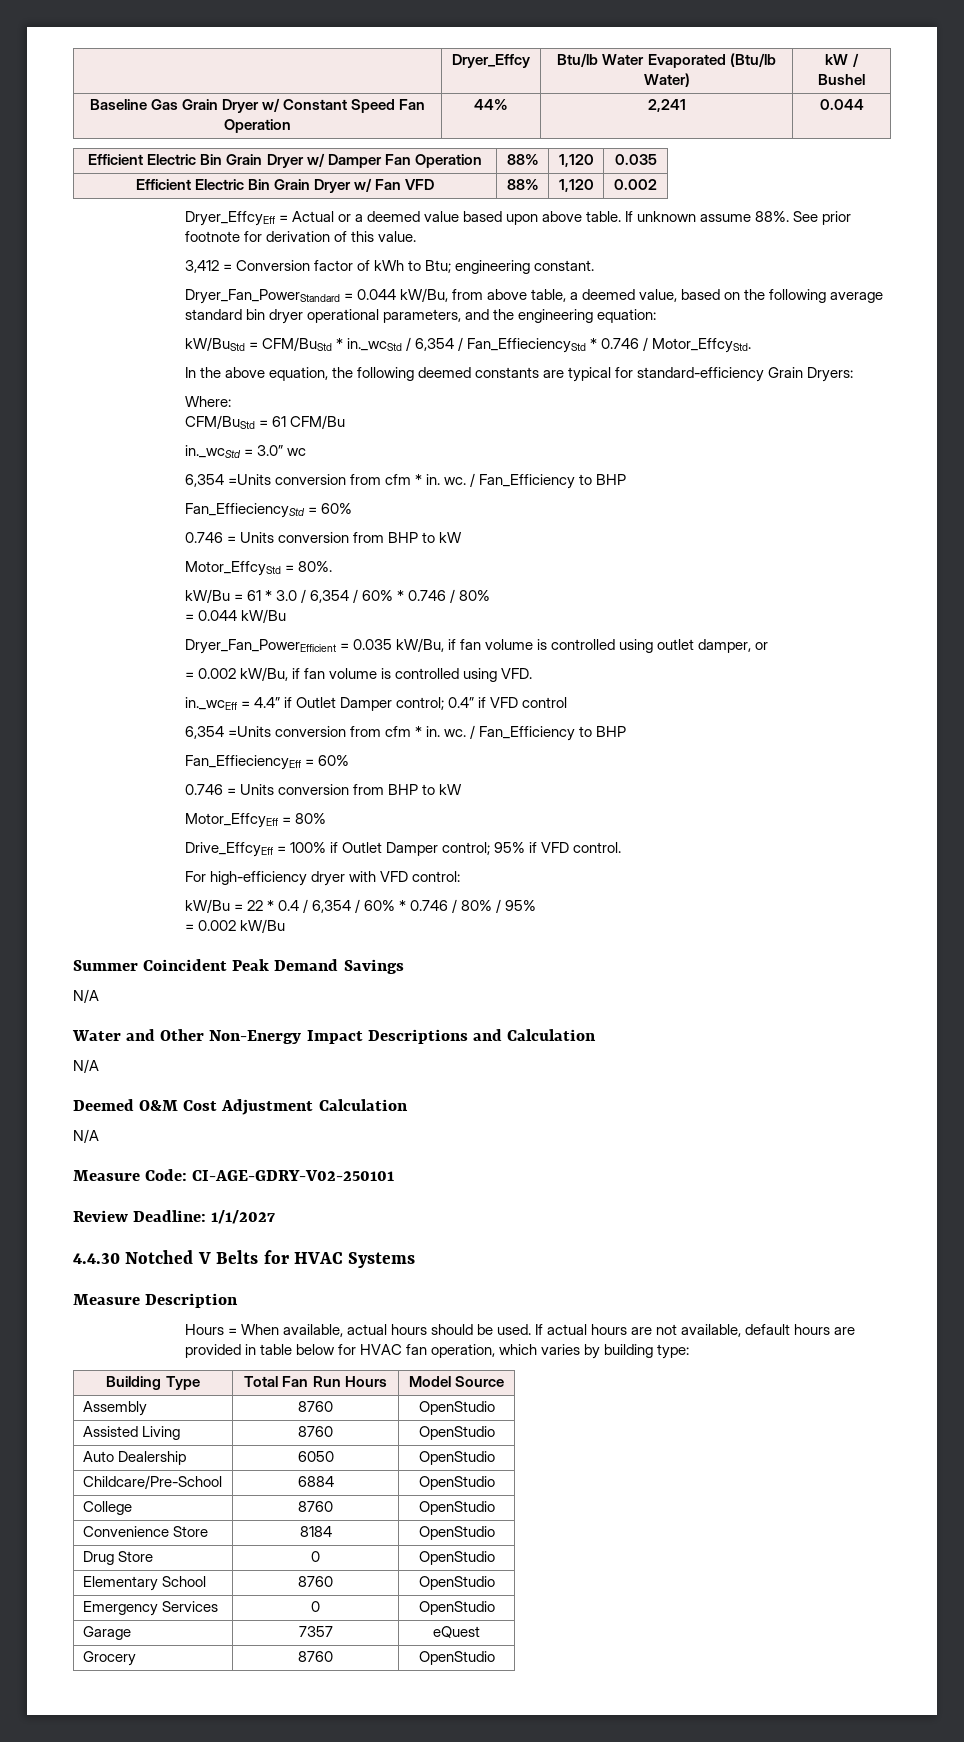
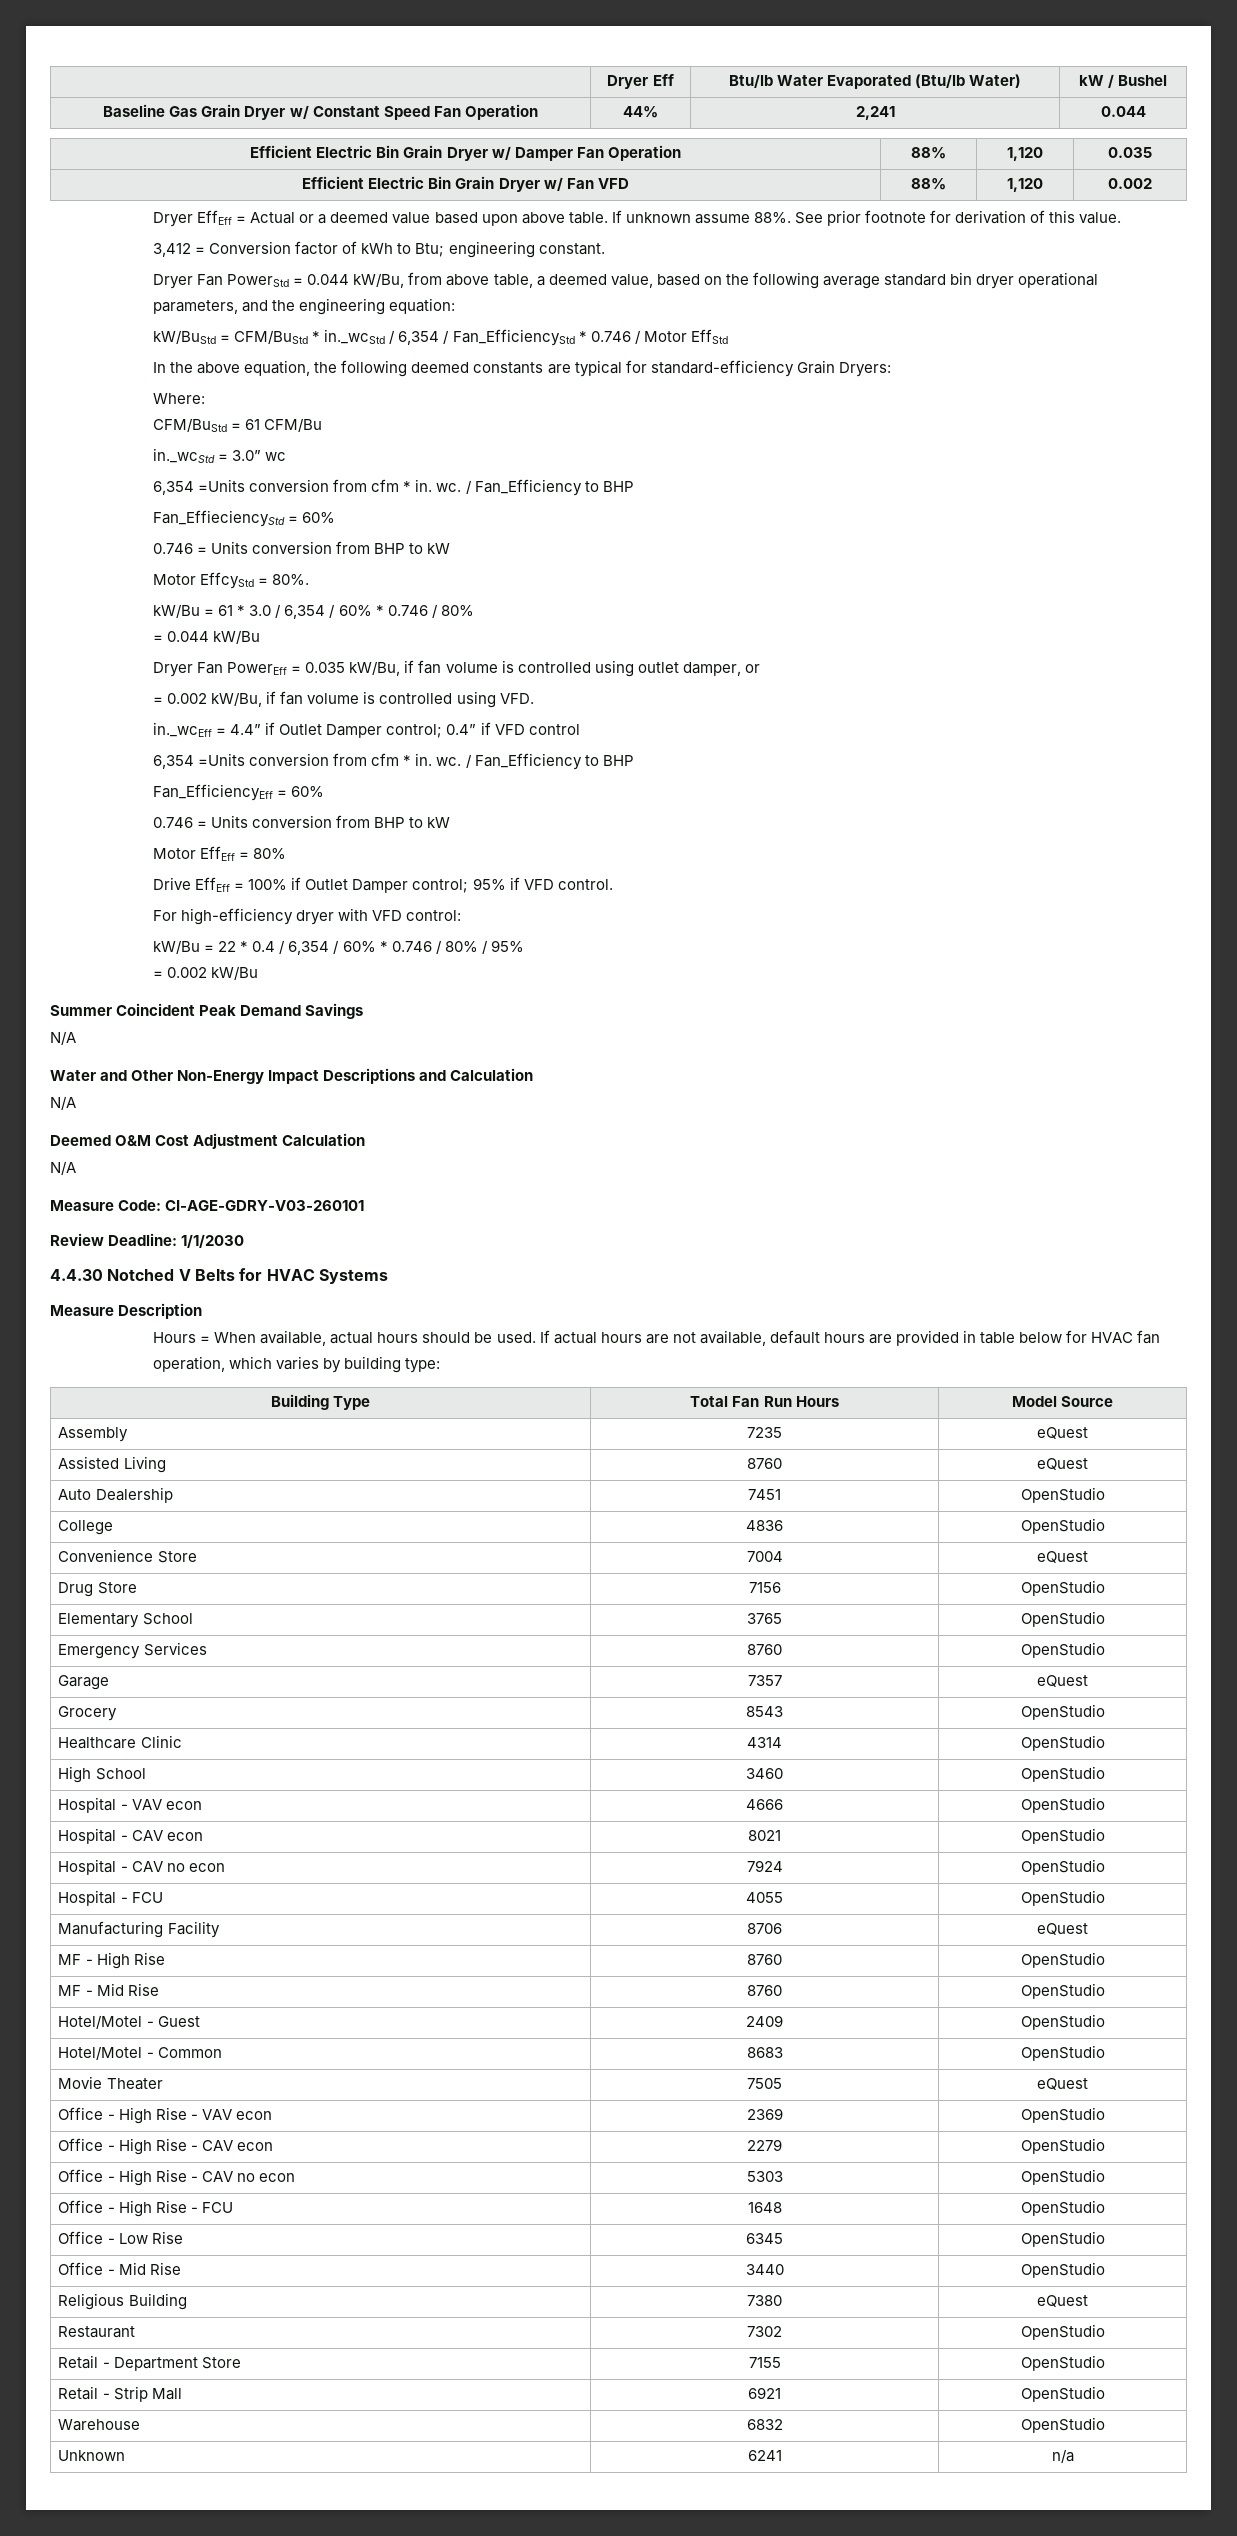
- | Dryer_Effcy | Btu/lb Water Evaporated (Btu/lb Water) | kW / Bushel
+ | Dryer Eff | Btu/lb Water Evaporated (Btu/lb Water) | kW / Bushel
- Dryer_EffcyEff = Actual or a deemed value based upon above table.
+ Dryer EffEff = Actual or a deemed value based upon above table.
- Dryer_Fan_PowerStandard = 0.044 kW/Bu, from above table, a deemed value, based on the following average standard bin dryer operational parameters, and the engineering equation:
+ Dryer Fan PowerStd = 0.044 kW/Bu, from above table, a deemed value, based on the following average standard bin dryer operational parameters, and the engineering equation:
- kW/BuStd = CFM/BuStd * in._wcStd / 6,354 / Fan_EffieciencyStd * 0.746 / Motor_EffcyStd.
+ kW/BuStd = CFM/BuStd * in._wcStd / 6,354 / Fan_EfficiencyStd * 0.746 / Motor EffStd
- Motor_EffcyStd = 80%.
+ Motor EffcyStd = 80%.
- Dryer_Fan_PowerEfficient = 0.035 kW/Bu, if fan volume is controlled using outlet damper, or
+ Dryer Fan PowerEff = 0.035 kW/Bu, if fan volume is controlled using outlet damper, or
- Fan_EffieciencyEff = 60%
+ Fan_EfficiencyEff = 60%
- Motor_EffcyEff = 80%
+ Motor EffEff = 80%
- Drive_EffcyEff = 100% if Outlet Damper control; 95% if VFD control.
+ Drive EffEff = 100% if Outlet Damper control; 95% if VFD control.
- Measure Code: CI-AGE-GDRY-V02-250101
+ Measure Code: CI-AGE-GDRY-V03-260101
- Review Deadline: 1/1/2027
+ Review Deadline: 1/1/2030
- Assembly | 8760 | OpenStudio
+ Assembly | 7235 | eQuest
- Assisted Living | 8760 | OpenStudio
+ Assisted Living | 8760 | eQuest
- Auto Dealership | 6050 | OpenStudio
- Childcare/Pre-School | 6884 | OpenStudio
+ Auto Dealership | 7451 | OpenStudio
- College | 8760 | OpenStudio
+ College | 4836 | OpenStudio
- Convenience Store | 8184 | OpenStudio
+ Convenience Store | 7004 | eQuest
- Drug Store | 0 | OpenStudio
+ Drug Store | 7156 | OpenStudio
- Elementary School | 8760 | OpenStudio
+ Elementary School | 3765 | OpenStudio
- Emergency Services | 0 | OpenStudio
+ Emergency Services | 8760 | OpenStudio
- Grocery | 8760 | OpenStudio
+ Grocery | 8543 | OpenStudio
+ Healthcare Clinic | 4314 | OpenStudio
+ High School | 3460 | OpenStudio
+ Hospital - VAV econ | 4666 | OpenStudio
+ Hospital - CAV econ | 8021 | OpenStudio
+ Hospital - CAV no econ | 7924 | OpenStudio
+ Hospital - FCU | 4055 | OpenStudio
+ Manufacturing Facility | 8706 | eQuest
+ MF - High Rise | 8760 | OpenStudio
+ MF - Mid Rise | 8760 | OpenStudio
+ Hotel/Motel - Guest | 2409 | OpenStudio
+ Hotel/Motel - Common | 8683 | OpenStudio
+ Movie Theater | 7505 | eQuest
+ Office - High Rise - VAV econ | 2369 | OpenStudio
+ Office - High Rise - CAV econ | 2279 | OpenStudio
+ Office - High Rise - CAV no econ | 5303 | OpenStudio
+ Office - High Rise - FCU | 1648 | OpenStudio
+ Office - Low Rise | 6345 | OpenStudio
+ Office - Mid Rise | 3440 | OpenStudio
+ Religious Building | 7380 | eQuest
+ Restaurant | 7302 | OpenStudio
+ Retail - Department Store | 7155 | OpenStudio
+ Retail - Strip Mall | 6921 | OpenStudio
+ Warehouse | 6832 | OpenStudio
+ Unknown | 6241 | n/a

